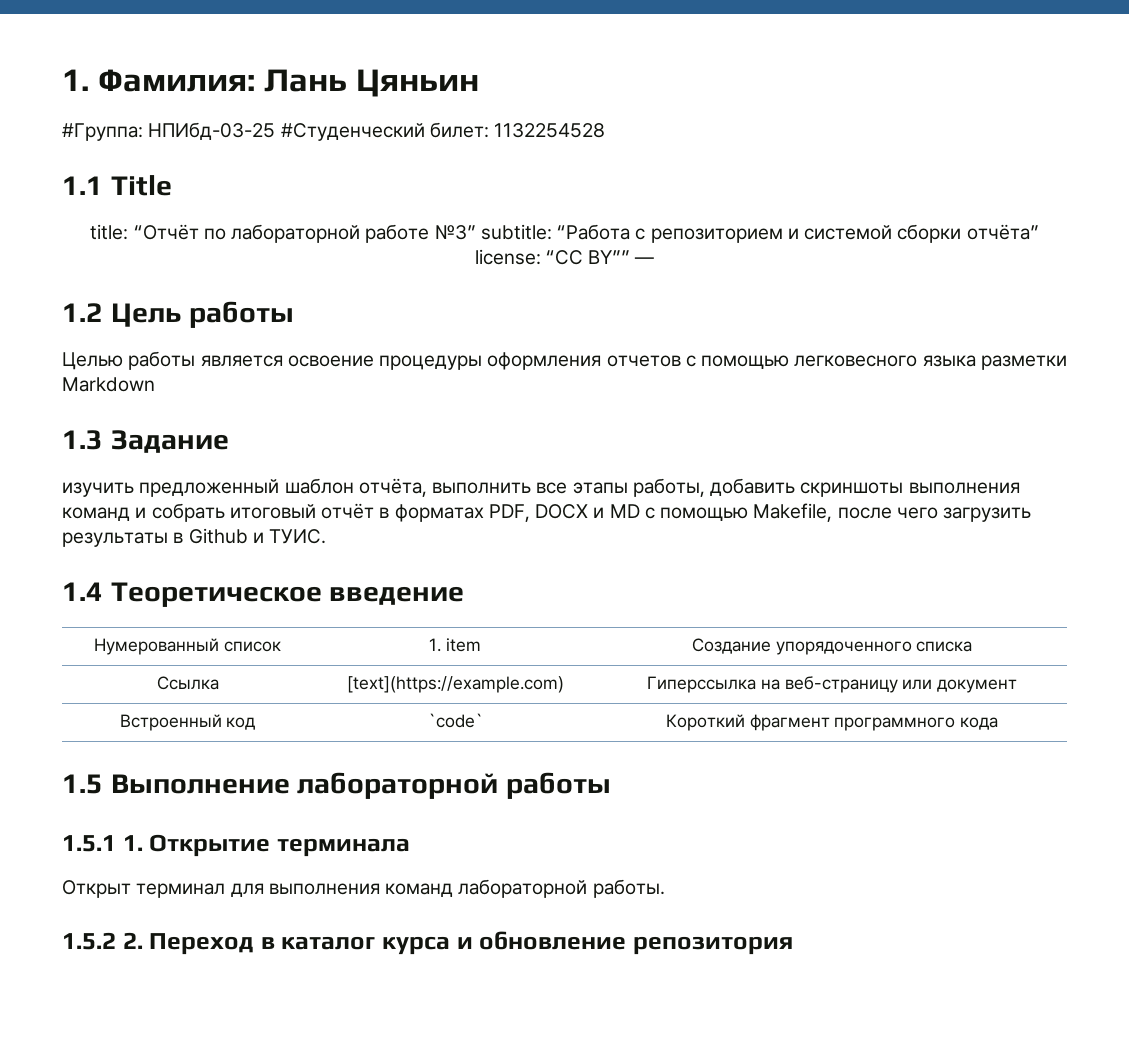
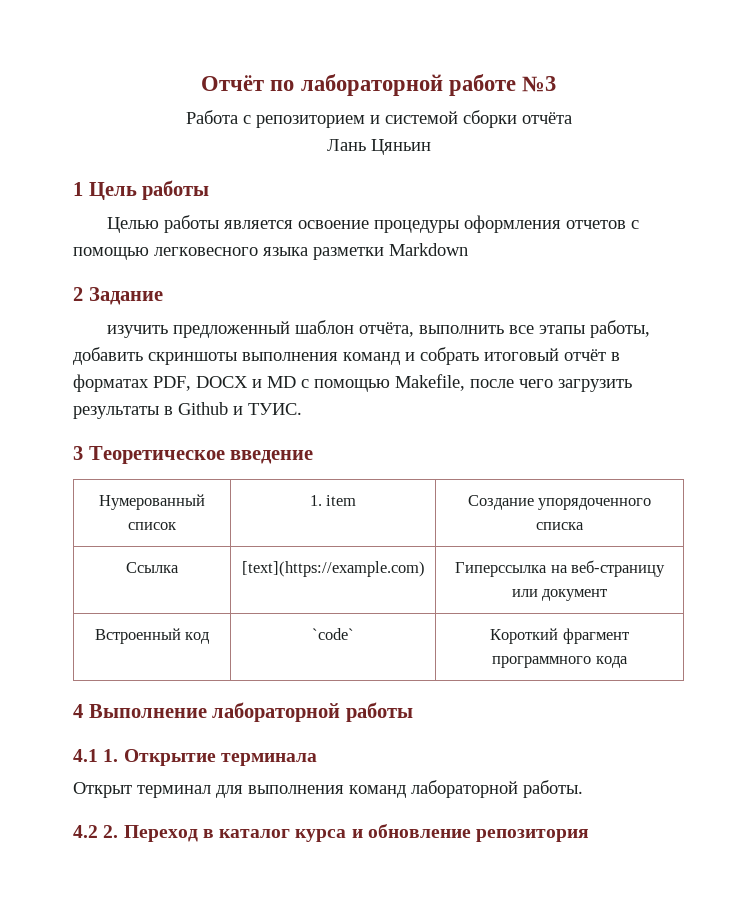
- 1. Фамилия: Лань Цяньин
- #Группа: НПИбд-03-25 #Студенческий билет: 1132254528
- 1.1 Title
- title: “Отчёт по лабораторной работе №3” subtitle: “Работа с репозиторием и системой сборки отчёта” license: “CC BY”” —
- 1.2 Цель работы
+ Отчёт по лабораторной работе №3
+ Работа с репозиторием и системой сборки отчёта
+ Лань Цяньин
+ 1 Цель работы
- 1.3 Задание
+ 2 Задание
- 1.4 Теоретическое введение
+ 3 Теоретическое введение
- 1.5 Выполнение лабораторной работы
+ 4 Выполнение лабораторной работы
- 1.5.1 1. Открытие терминала
+ 4.1 1. Открытие терминала
- 1.5.2 2. Переход в каталог курса и обновление репозитория
+ 4.2 2. Переход в каталог курса и обновление репозитория

